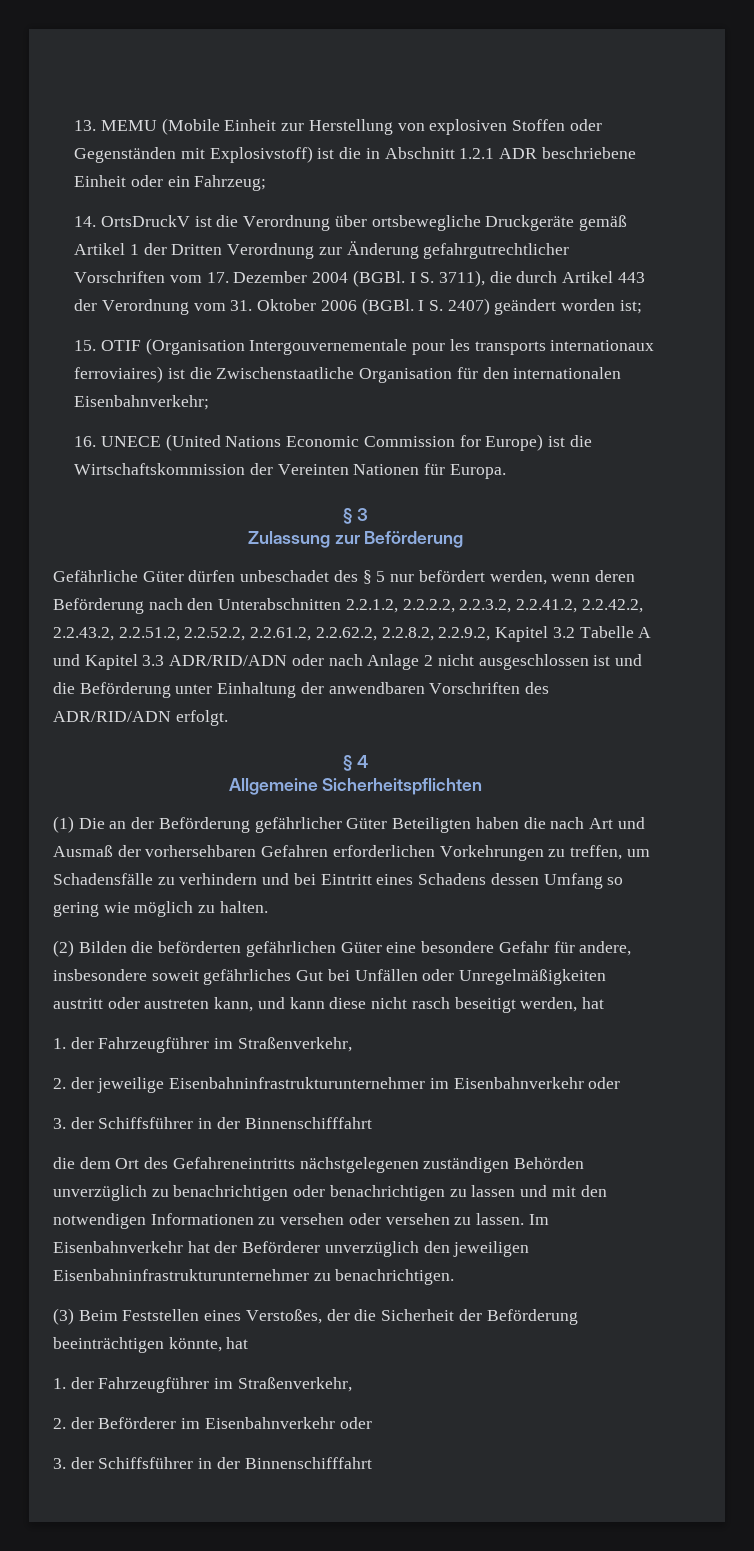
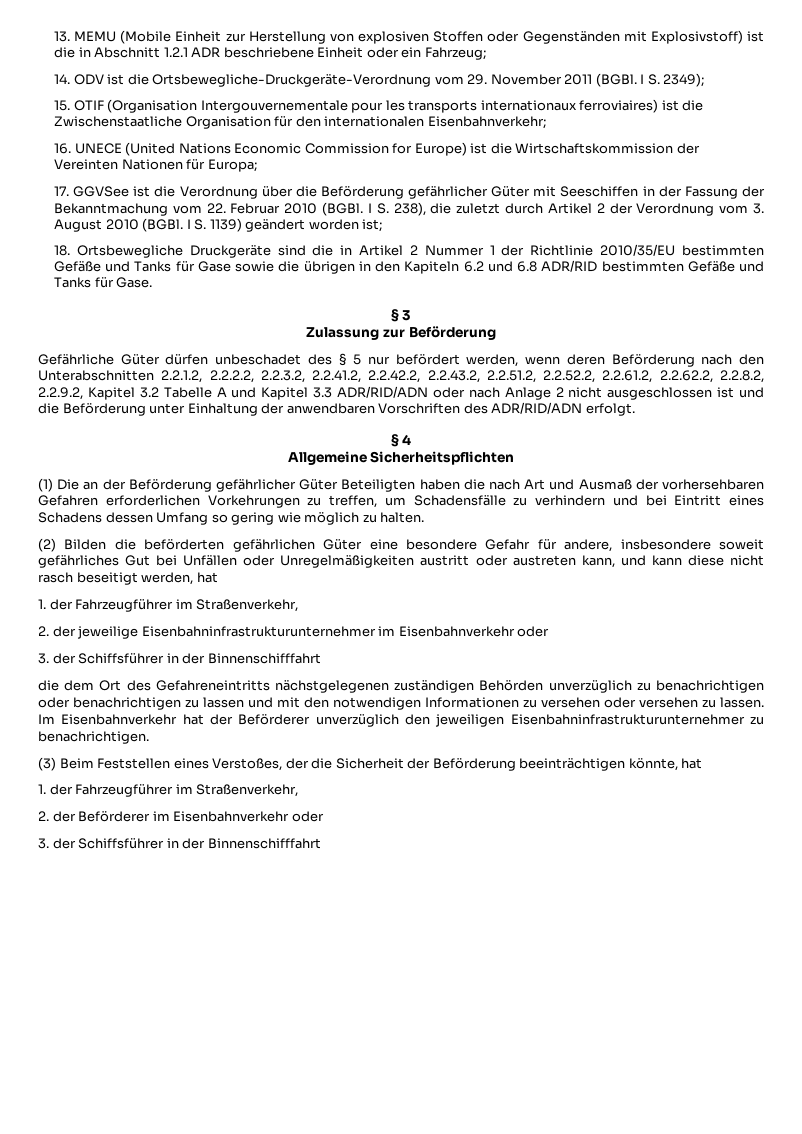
- 14. OrtsDruckV ist die Verordnung über ortsbewegliche Druckgeräte gemäß Artikel 1 der Dritten Verordnung zur Änderung gefahrgutrechtlicher Vorschriften vom 17. Dezember 2004 (BGBl. I S. 3711), die durch Artikel 443 der Verordnung vom 31. Oktober 2006 (BGBl. I S. 2407) geändert worden ist;
+ 14. ODV ist die Ortsbewegliche-Druckgeräte-Verordnung vom 29. November 2011 (BGBl. I S. 2349);
- 16. UNECE (United Nations Economic Commission for Europe) ist die Wirtschaftskommission der Vereinten Nationen für Europa.
+ 16. UNECE (United Nations Economic Commission for Europe) ist die Wirtschaftskommission der Vereinten Nationen für Europa;
+ 17. GGVSee ist die Verordnung über die Beförderung gefährlicher Güter mit Seeschiffen in der Fassung der Bekanntmachung vom 22. Februar 2010 (BGBl. I S. 238), die zuletzt durch Artikel 2 der Verordnung vom 3. August 2010 (BGBl. I S. 1139) geändert worden ist;
+ 18. Ortsbewegliche Druckgeräte sind die in Artikel 2 Nummer 1 der Richtlinie 2010/35/EU bestimmten Gefäße und Tanks für Gase sowie die übrigen in den Kapiteln 6.2 und 6.8 ADR/RID bestimmten Gefäße und Tanks für Gase.

